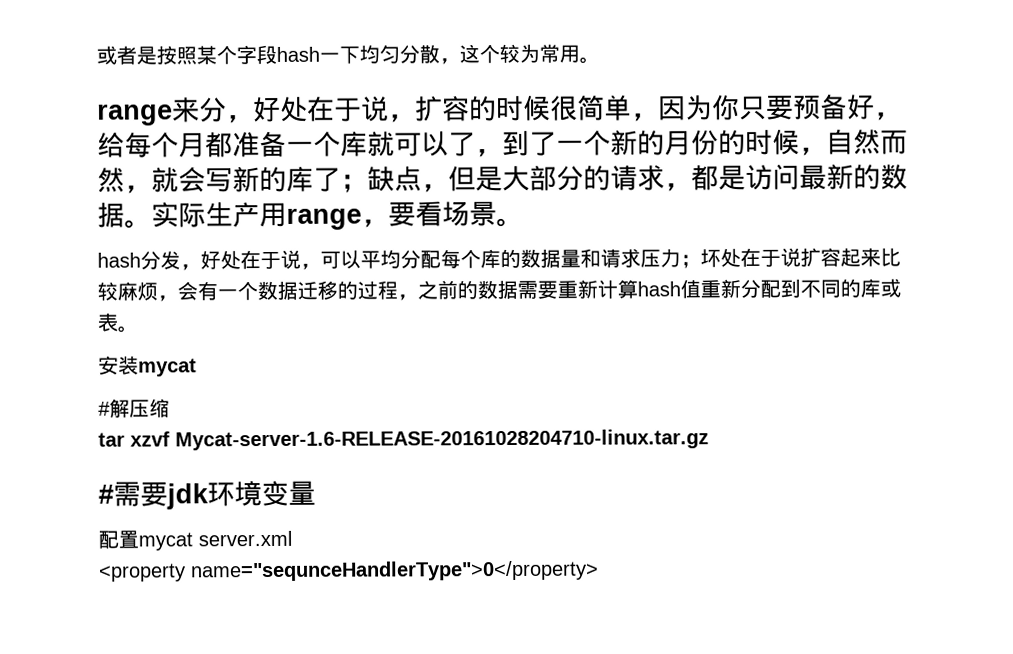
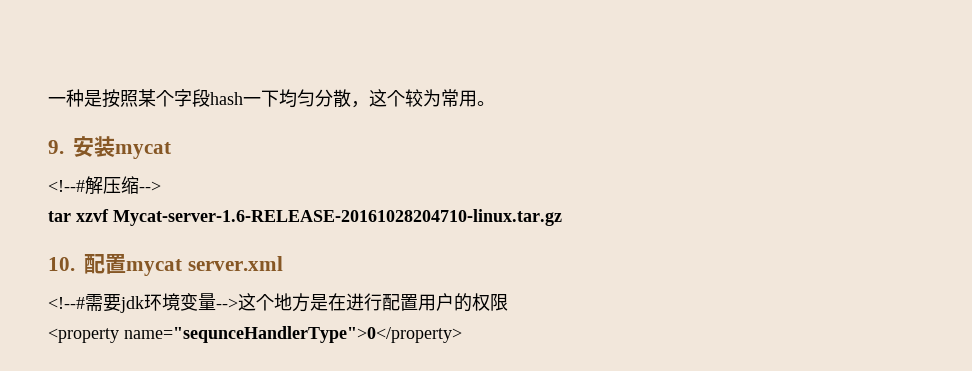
- 或者是按照某个字段hash一下均匀分散，这个较为常用。
+ 一种是按照某个字段hash一下均匀分散，这个较为常用。
- range来分，好处在于说，扩容的时候很简单，因为你只要预备好，给每个月都准备一个库就可以了，到了一个新的月份的时候，自然而然，就会写新的库了；缺点，但是大部分的请求，都是访问最新的数据。实际生产用range，要看场景。
- hash分发，好处在于说，可以平均分配每个库的数据量和请求压力；坏处在于说扩容起来比较麻烦，会有一个数据迁移的过程，之前的数据需要重新计算hash值重新分配到不同的库或表。
- 安装mycat
+ 9.安装mycat
- #解压缩
+ <!--#解压缩-->
- #需要jdk环境变量
- 配置mycat server.xml
+ 10.配置mycat server.xml
+ <!--#需要jdk环境变量-->这个地方是在进行配置用户的权限

